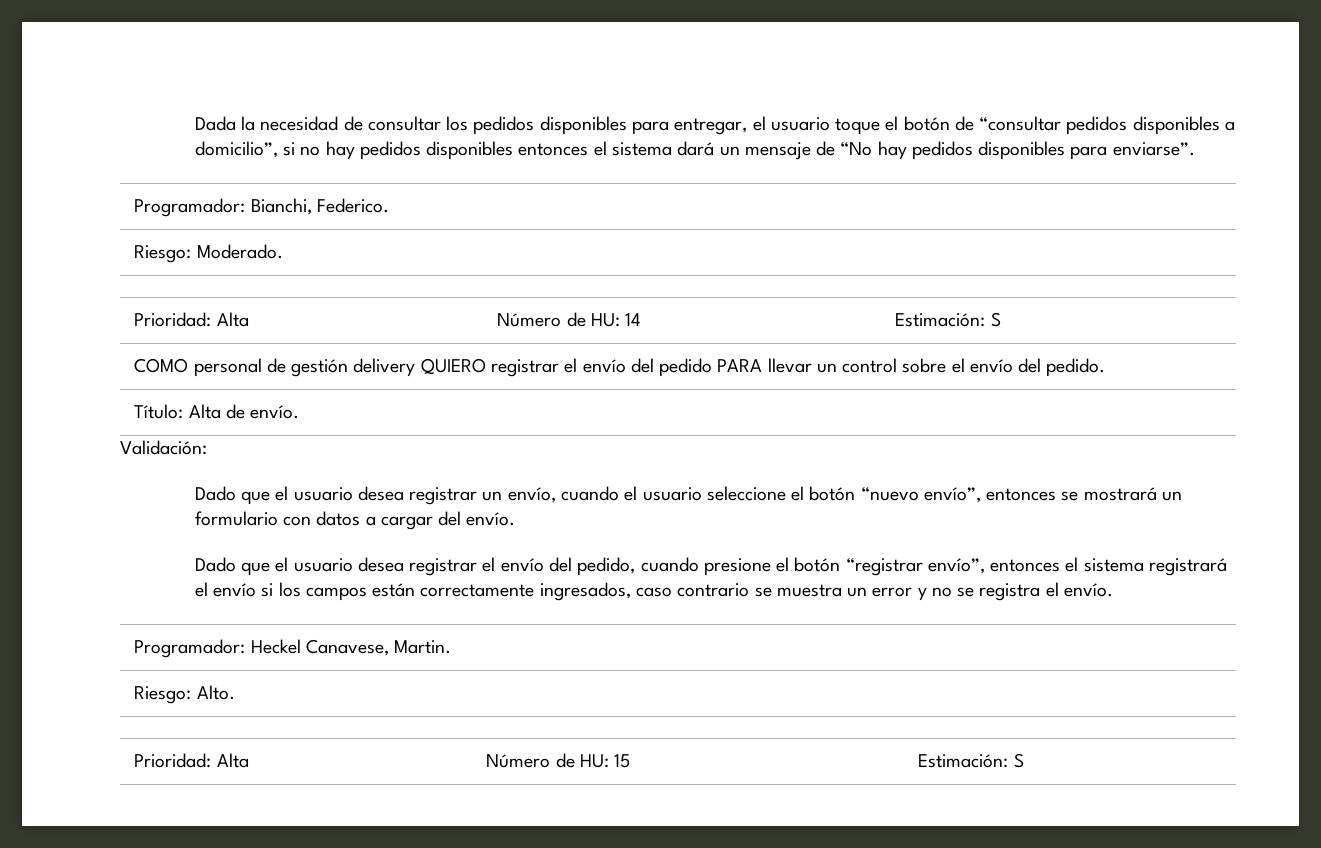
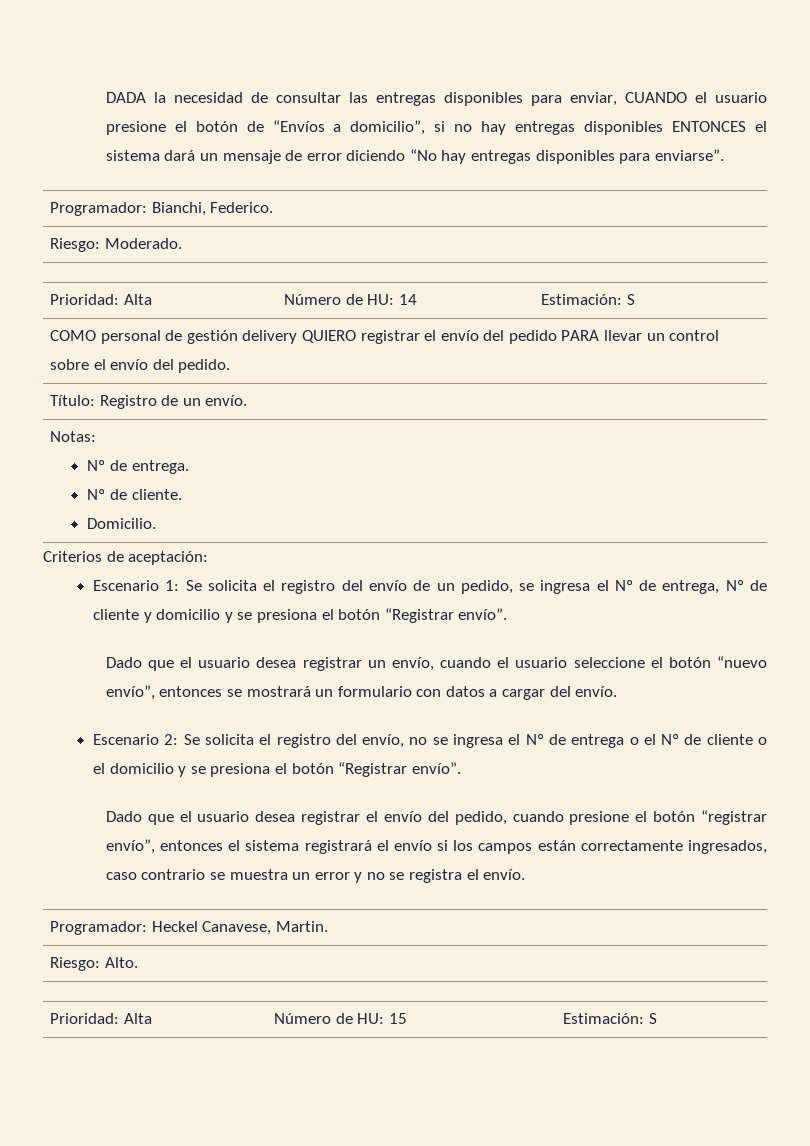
- Dada la necesidad de consultar los pedidos disponibles para entregar, el usuario toque el botón de “consultar pedidos disponibles a domicilio”, si no hay pedidos disponibles entonces el sistema dará un mensaje de “No hay pedidos disponibles para enviarse”.
+ DADA la necesidad de consultar las entregas disponibles para enviar, CUANDO el usuario presione el botón de “Envíos a domicilio”, si no hay entregas disponibles ENTONCES el sistema dará un mensaje de error diciendo “No hay entregas disponibles para enviarse”.
- Título: Alta de envío.
- Validación:
+ Título: Registro de un envío.
+ Notas:
+ Nº de entrega.
+ Nº de cliente.
+ Domicilio.
+ Criterios de aceptación:
+ Escenario 1: Se solicita el registro del envío de un pedido, se ingresa el Nº de entrega, Nº de cliente y domicilio y se presiona el botón “Registrar envío”.
+ Escenario 2: Se solicita el registro del envío, no se ingresa el Nº de entrega o el Nº de cliente o el domicilio y se presiona el botón “Registrar envío”.

